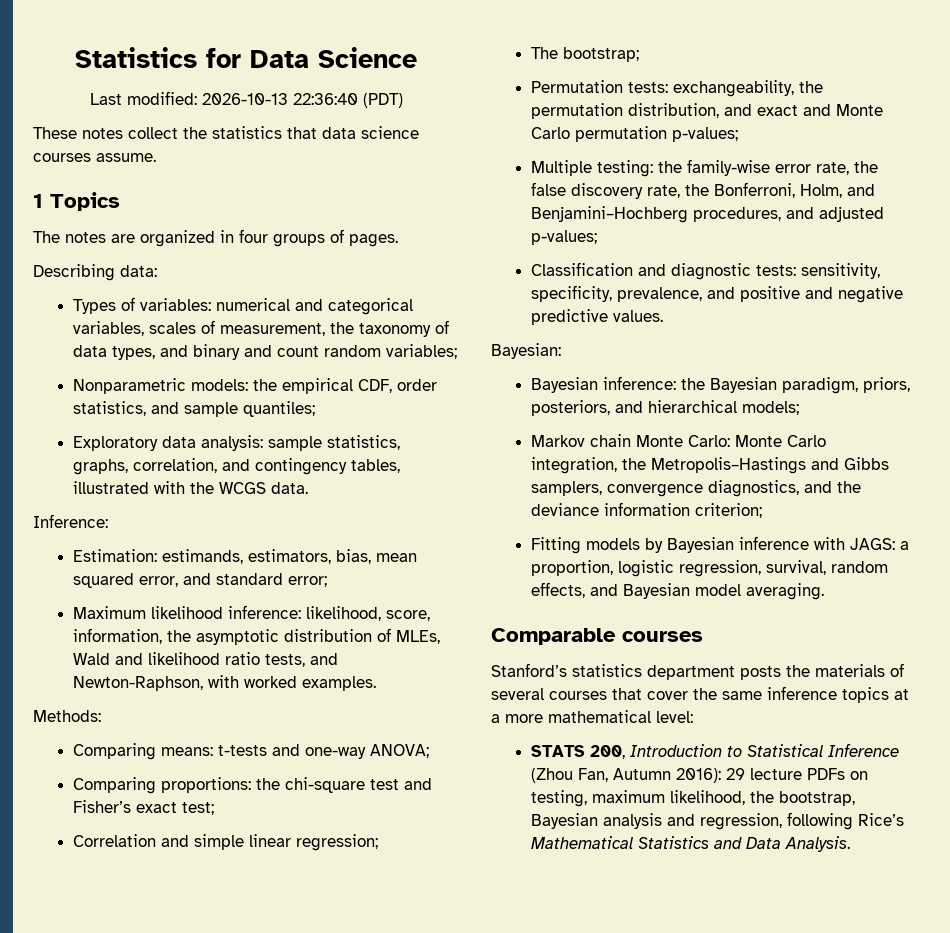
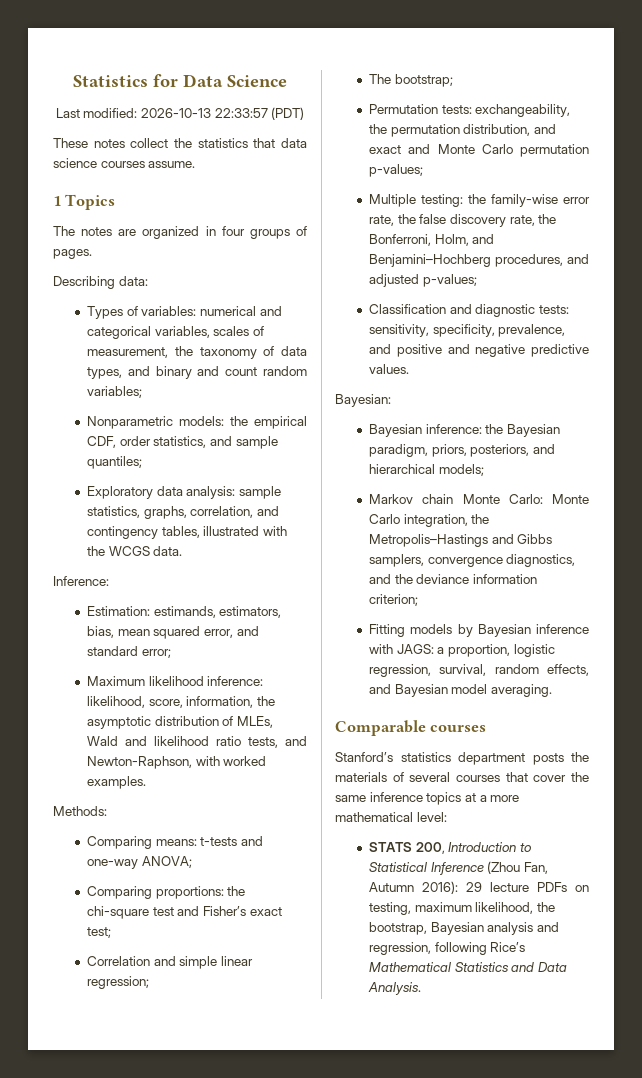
- Last modified: 2026-10-13 22:36:40 (PDT)
+ Last modified: 2026-10-13 22:33:57 (PDT)

